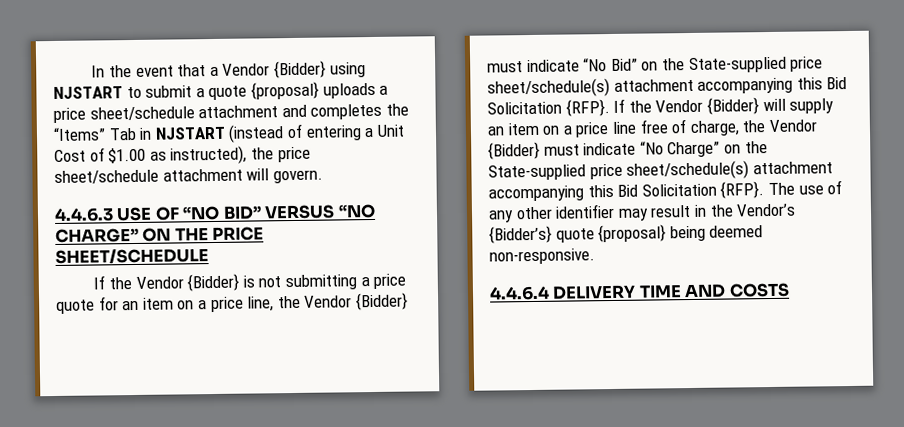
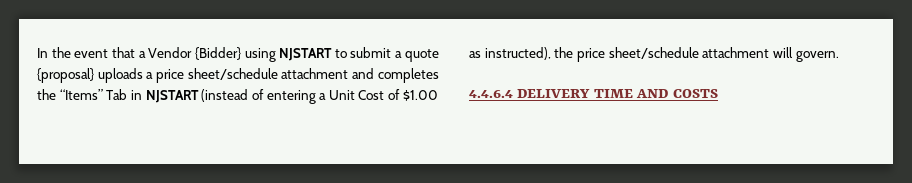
- 4.4.6.3 USE OF “NO BID” VERSUS “NO CHARGE” ON THE PRICE SHEET/SCHEDULE
- If the Vendor {Bidder} is not submitting a price quote for an item on a price line, the Vendor {Bidder} must indicate “No Bid” on the State-supplied price sheet/schedule(s) attachment accompanying this Bid Solicitation {RFP}. If the Vendor {Bidder} will supply an item on a price line free of charge, the Vendor {Bidder} must indicate “No Charge” on the State-supplied price sheet/schedule(s) attachment accompanying this Bid Solicitation {RFP}. The use of any other identifier may result in the Vendor’s {Bidder’s} quote {proposal} being deemed non-responsive.

